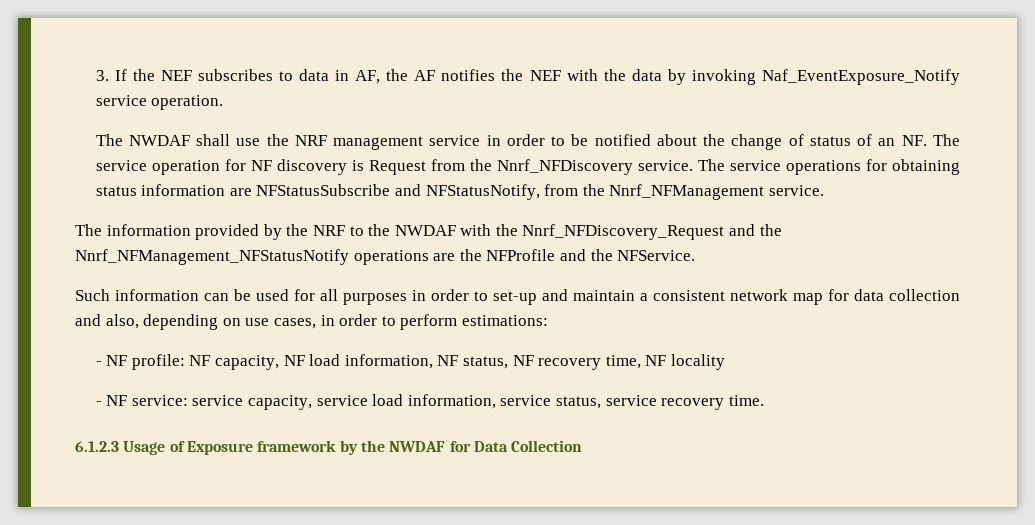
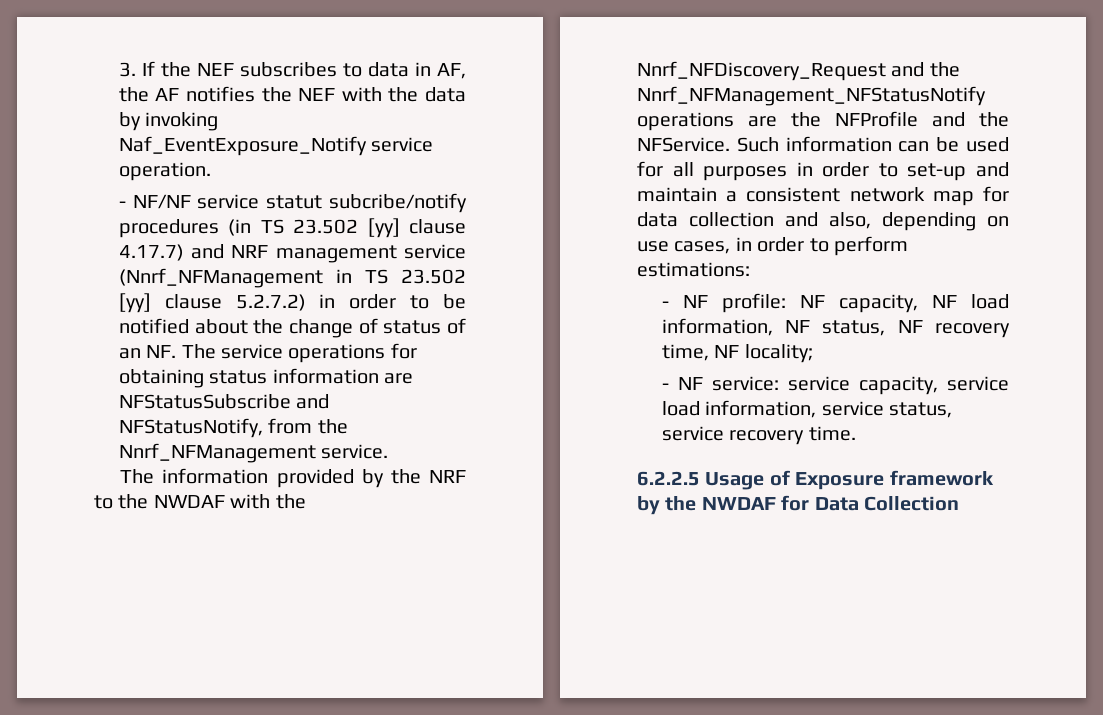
- The NWDAF shall use the NRF management service in order to be notified about the change of status of an NF. The service operation for NF discovery is Request from the Nnrf_NFDiscovery service. The service operations for obtaining status information are NFStatusSubscribe and NFStatusNotify, from the Nnrf_NFManagement service.
+ - NF/NF service statut subcribe/notify procedures (in TS 23.502 [yy] clause 4.17.7) and NRF management service (Nnrf_NFManagement in TS 23.502 [yy] clause 5.2.7.2) in order to be notified about the change of status of an NF. The service operations for obtaining status information are NFStatusSubscribe and NFStatusNotify, from the Nnrf_NFManagement service.
- The information provided by the NRF to the NWDAF with the Nnrf_NFDiscovery_Request and the Nnrf_NFManagement_NFStatusNotify operations are the NFProfile and the NFService.
- Such information can be used for all purposes in order to set-up and maintain a consistent network map for data collection and also, depending on use cases, in order to perform estimations:
+ The information provided by the NRF to the NWDAF with the Nnrf_NFDiscovery_Request and the Nnrf_NFManagement_NFStatusNotify operations are the NFProfile and the NFService. Such information can be used for all purposes in order to set-up and maintain a consistent network map for data collection and also, depending on use cases, in order to perform estimations:
- - NF profile: NF capacity, NF load information, NF status, NF recovery time, NF locality
+ - NF profile: NF capacity, NF load information, NF status, NF recovery time, NF locality;
- 6.1.2.3 Usage of Exposure framework by the NWDAF for Data Collection
+ 6.2.2.5 Usage of Exposure framework by the NWDAF for Data Collection

